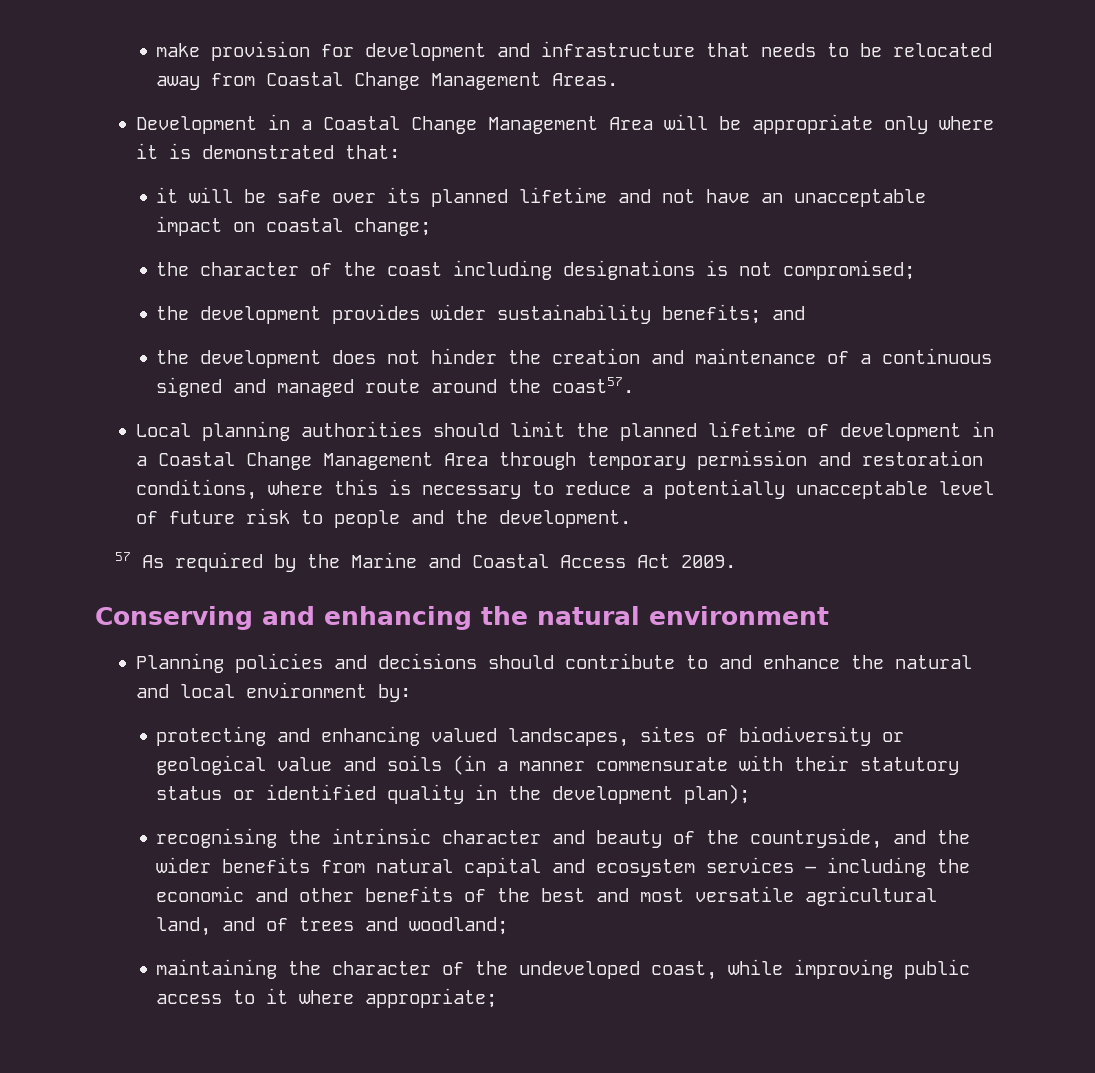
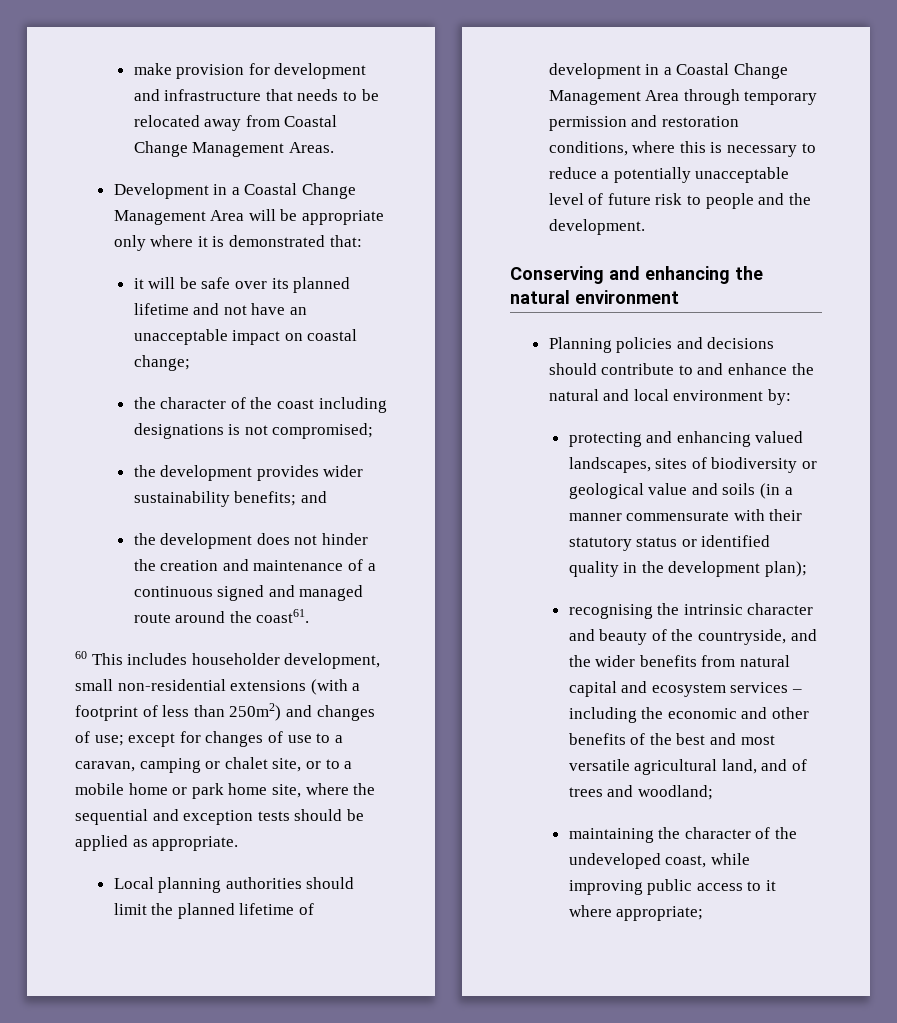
- the development does not hinder the creation and maintenance of a continuous signed and managed route around the coast57.
+ the development does not hinder the creation and maintenance of a continuous signed and managed route around the coast61.
+ 60 This includes householder development, small non-residential extensions (with a footprint of less than 250m2) and changes of use; except for changes of use to a caravan, camping or chalet site, or to a mobile home or park home site, where the sequential and exception tests should be applied as appropriate.
- 57 As required by the Marine and Coastal Access Act 2009.

